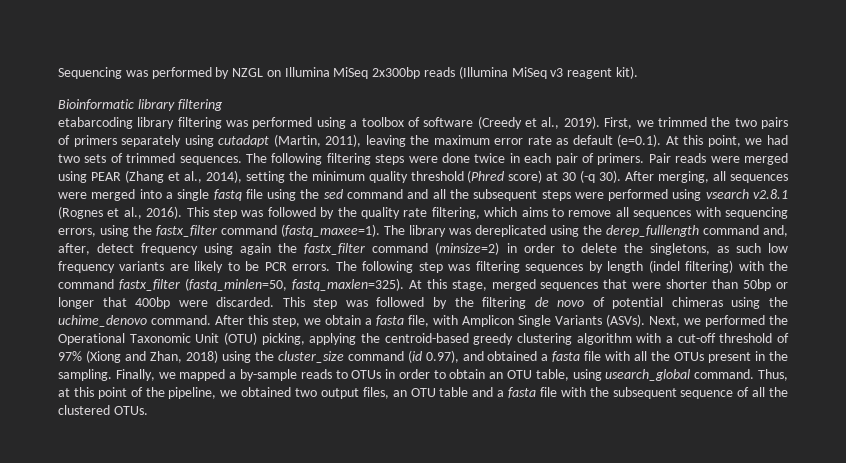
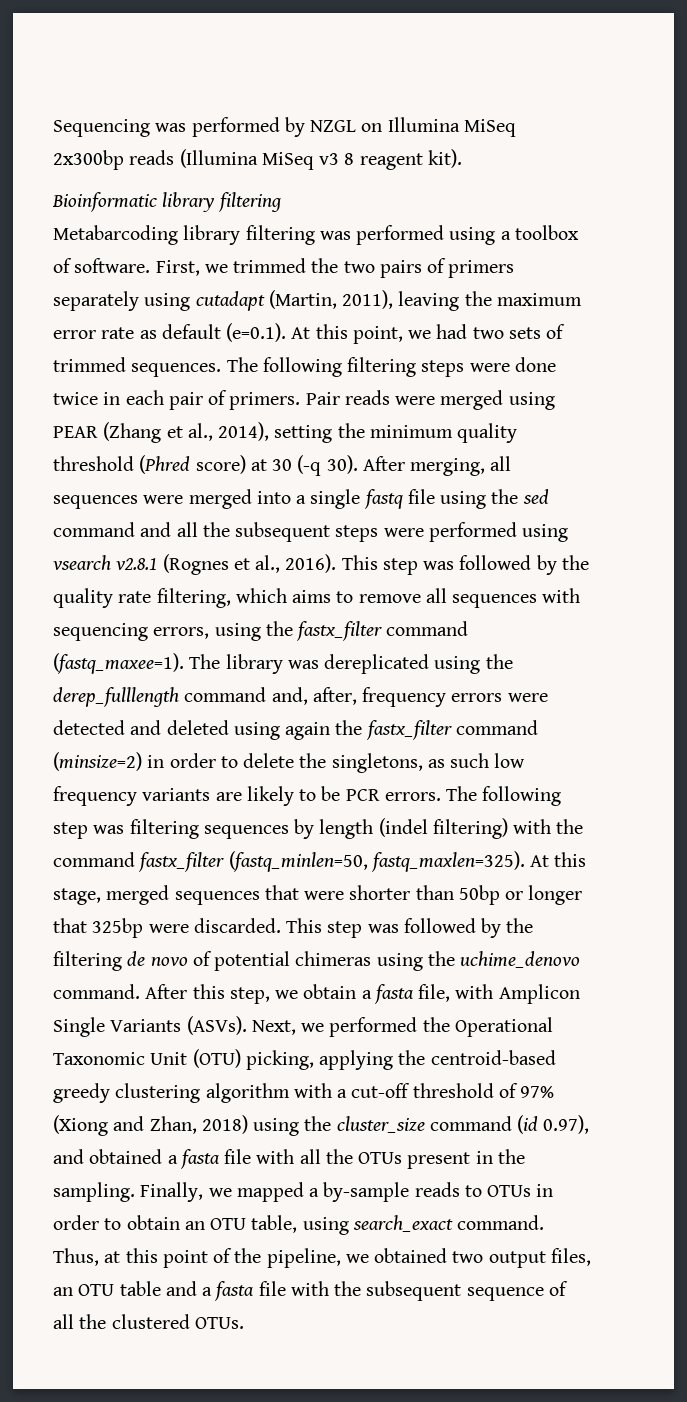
- Sequencing was performed by NZGL on Illumina MiSeq 2x300bp reads (Illumina MiSeq v3 reagent kit).
+ Sequencing was performed by NZGL on Illumina MiSeq 2x300bp reads (Illumina MiSeq v3 8 reagent kit).
- etabarcoding library filtering was performed using a toolbox of software (Creedy et al., 2019).
+ Metabarcoding library filtering was performed using a toolbox of software.
- The library was dereplicated using the derep_fulllength command and, after, detect frequency using again the fastx_filter command (minsize=2) in order to delete the singletons, as such low frequency variants are likely to be PCR errors.
+ The library was dereplicated using the derep_fulllength command and, after, frequency errors were detected and deleted using again the fastx_filter command (minsize=2) in order to delete the singletons, as such low frequency variants are likely to be PCR errors.
- At this stage, merged sequences that were shorter than 50bp or longer that 400bp were discarded.
+ At this stage, merged sequences that were shorter than 50bp or longer that 325bp were discarded.
- Finally, we mapped a by-sample reads to OTUs in order to obtain an OTU table, using usearch_global command.
+ Finally, we mapped a by-sample reads to OTUs in order to obtain an OTU table, using search_exact command.

